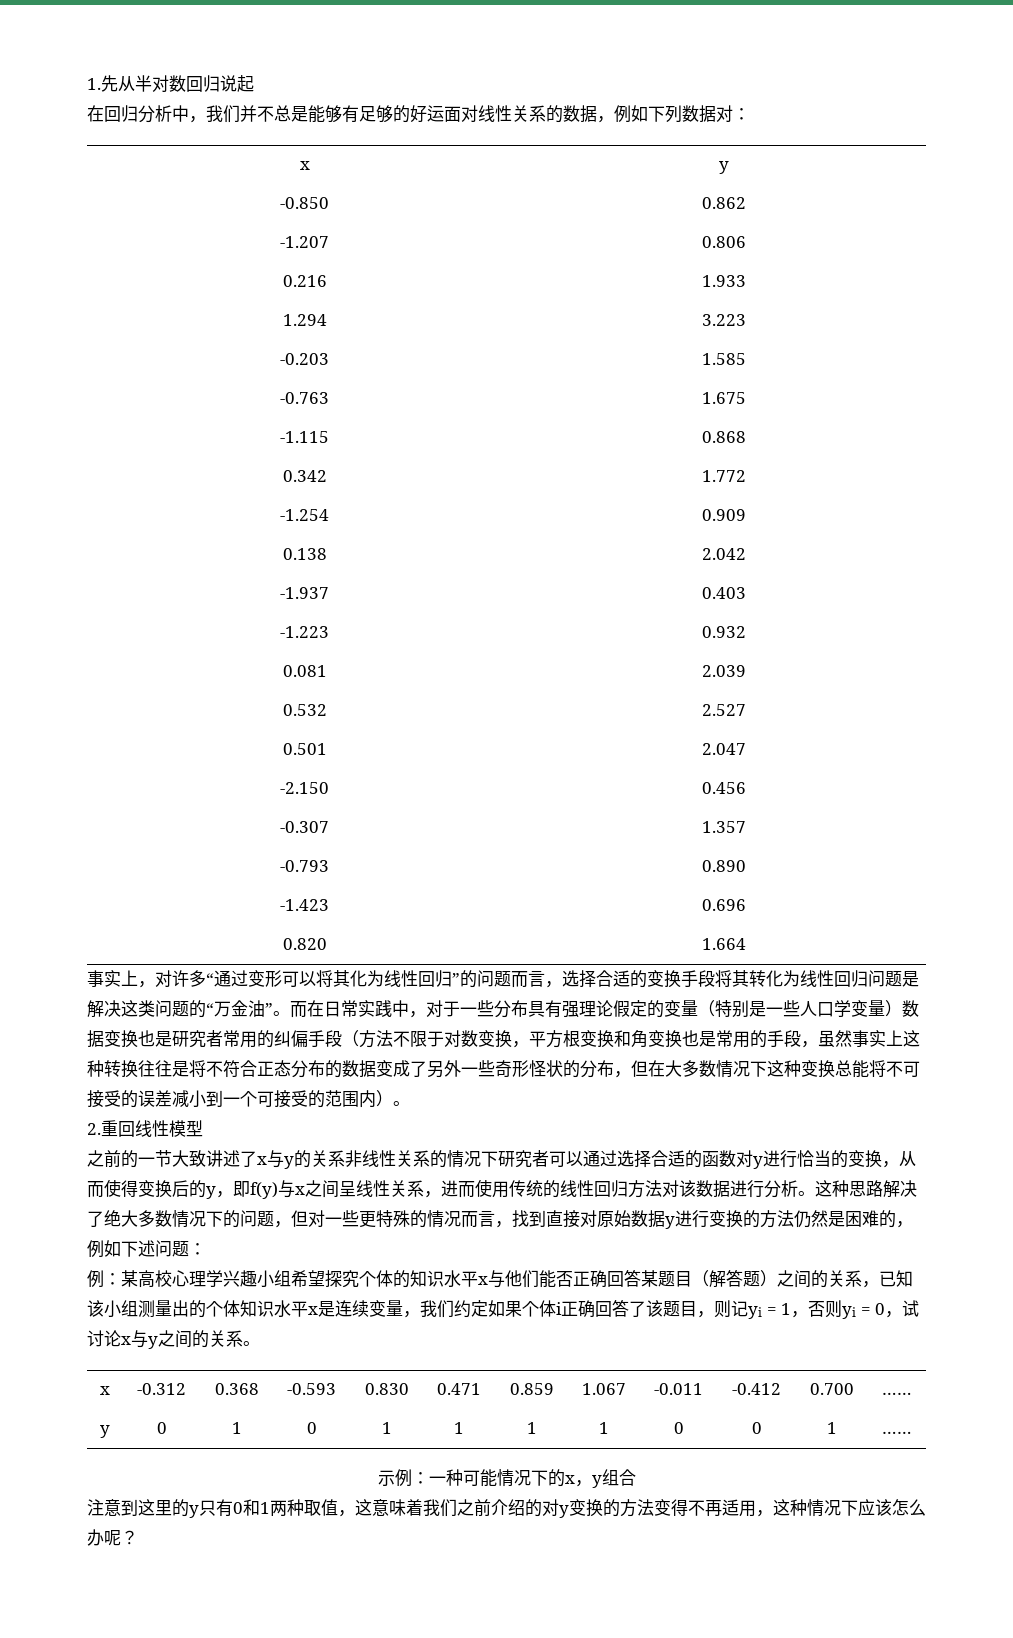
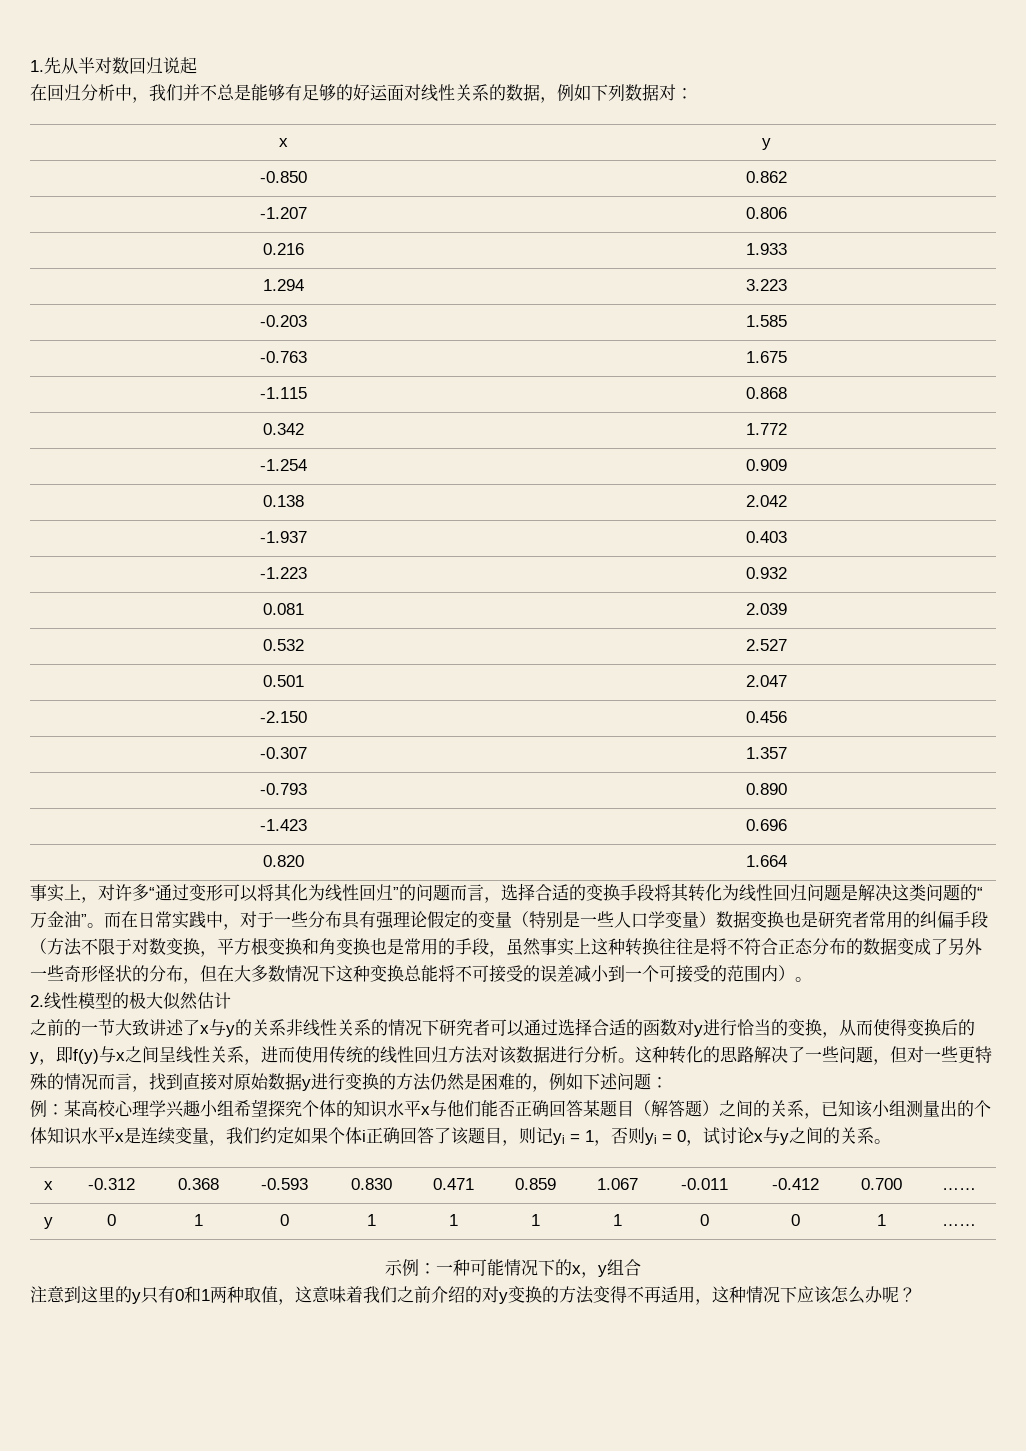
- 2.重回线性模型
+ 2.线性模型的极大似然估计
- 这种思路解决了绝大多数情况下的问题，但对一些更特殊的情况而言，找到直接对原始数据y进行变换的方法仍然是困难的，例如下述问题：
+ 这种转化的思路解决了一些问题，但对一些更特殊的情况而言，找到直接对原始数据y进行变换的方法仍然是困难的，例如下述问题：

